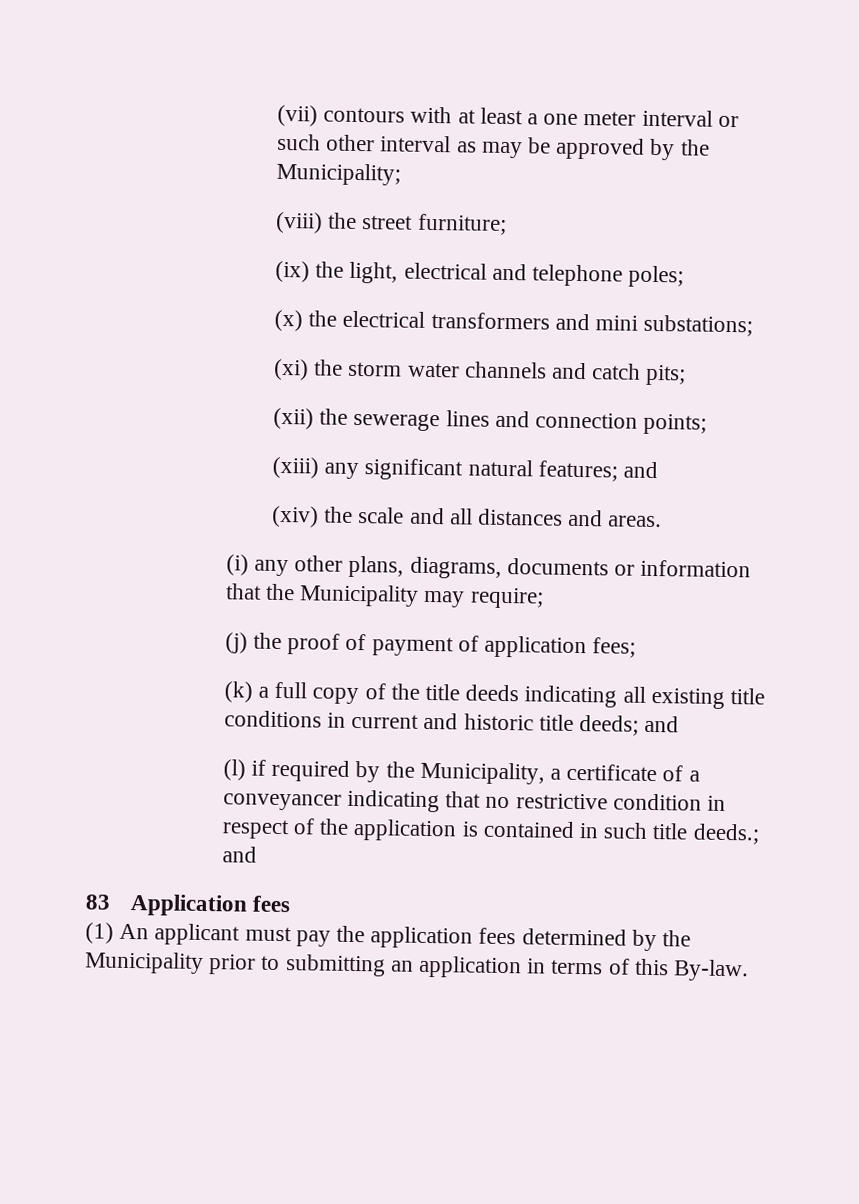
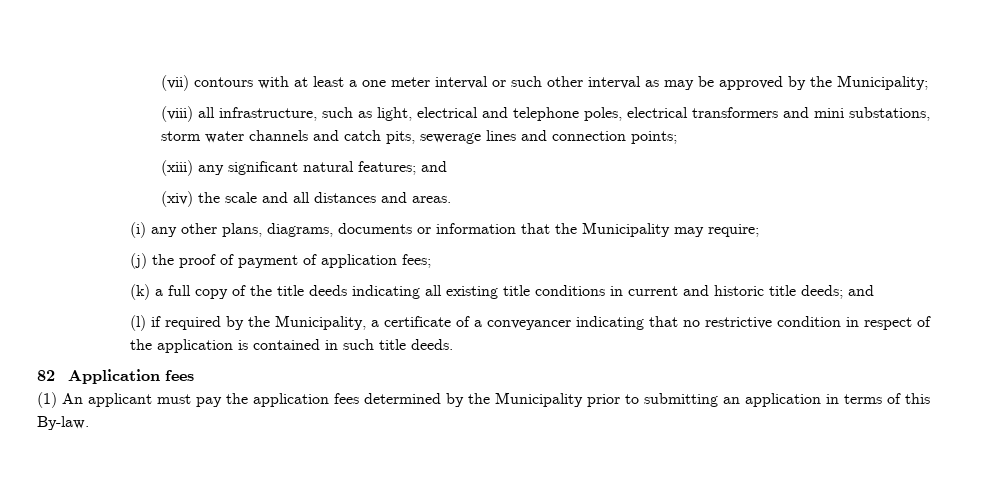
- (viii) the street furniture;
- (ix) the light, electrical and telephone poles;
- (x) the electrical transformers and mini substations;
- (xi) the storm water channels and catch pits;
- (xii) the sewerage lines and connection points;
+ (viii) all infrastructure, such as light, electrical and telephone poles, electrical transformers and mini substations, storm water channels and catch pits, sewerage lines and connection points;
- (l) if required by the Municipality, a certificate of a conveyancer indicating that no restrictive condition in respect of the application is contained in such title deeds.; and
- 83 Application fees
+ (l) if required by the Municipality, a certificate of a conveyancer indicating that no restrictive condition in respect of the application is contained in such title deeds.
+ 82 Application fees

